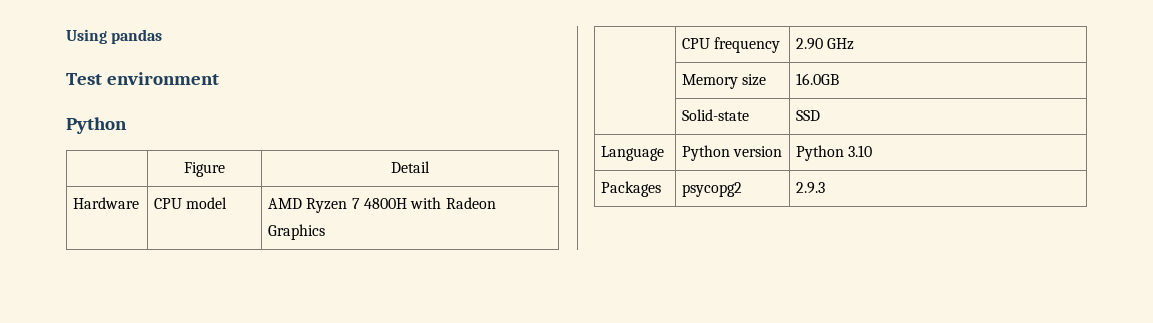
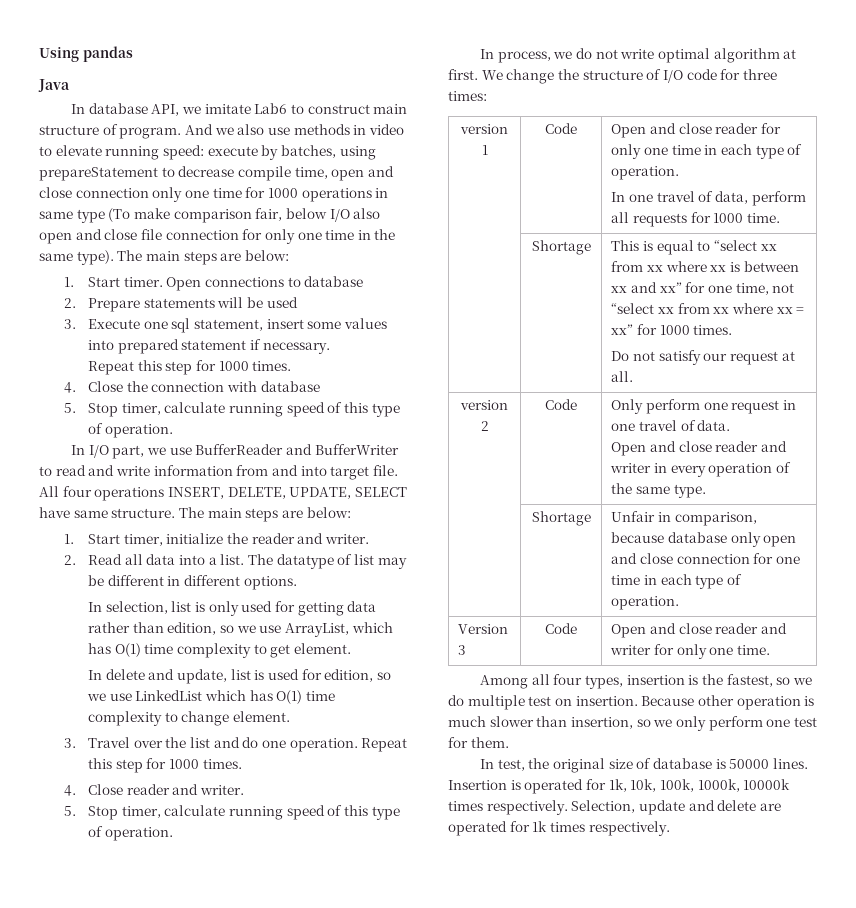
- Test environment
- Python
- | Figure | Detail
- Hardware | CPU model | AMD Ryzen 7 4800H with Radeon Graphics
- | CPU frequency | 2.90 GHz
- | Memory size | 16.0GB
- | Solid-state | SSD
- Language | Python version | Python 3.10
- Packages | psycopg2 | 2.9.3
+ Java
+ In database API, we imitate Lab6 to construct main structure of program. And we also use methods in video to elevate running speed: execute by batches, using prepareStatement to decrease compile time, open and close connection only one time for 1000 operations in same type (To make comparison fair, below I/O also open and close file connection for only one time in the same type). The main steps are below:
+ 1. Start timer. Open connections to database
+ 2. Prepare statements will be used
+ 3. Execute one sql statement, insert some values into prepared statement if necessary.
+ Repeat this step for 1000 times.
+ 4. Close the connection with database
+ 5. Stop timer, calculate running speed of this type of operation.
+ In I/O part, we use BufferReader and BufferWriter to read and write information from and into target file. All four operations INSERT, DELETE, UPDATE, SELECT have same structure. The main steps are below:
+ 1. Start timer, initialize the reader and writer.
+ 2. Read all data into a list. The datatype of list may be different in different options.
+ In selection, list is only used for getting data rather than edition, so we use ArrayList, which has O(1) time complexity to get element.
+ In delete and update, list is used for edition, so we use LinkedList which has O(1) time complexity to change element.
+ 3. Travel over the list and do one operation. Repeat this step for 1000 times.
+ 4. Close reader and writer.
+ 5. Stop timer, calculate running speed of this type of operation.
+ In process, we do not write optimal algorithm at first. We change the structure of I/O code for three times:
+ version 1 | Code | Open and close reader for only one time in each type of operation.
+ In one travel of data, perform all requests for 1000 time.
+ | Shortage | This is equal to “select xx from xx where xx is between xx and xx” for one time, not “select xx from xx where xx = xx” for 1000 times.
+ Do not satisfy our request at all.
+ version 2 | Code | Only perform one request in one travel of data.
+ Open and close reader and writer in every operation of the same type.
+ | Shortage | Unfair in comparison, because database only open and close connection for one time in each type of operation.
+ Version 3 | Code | Open and close reader and writer for only one time.
+ Among all four types, insertion is the fastest, so we do multiple test on insertion. Because other operation is much slower than insertion, so we only perform one test for them.
+ In test, the original size of database is 50000 lines. Insertion is operated for 1k, 10k, 100k, 1000k, 10000k times respectively. Selection, update and delete are operated for 1k times respectively.

